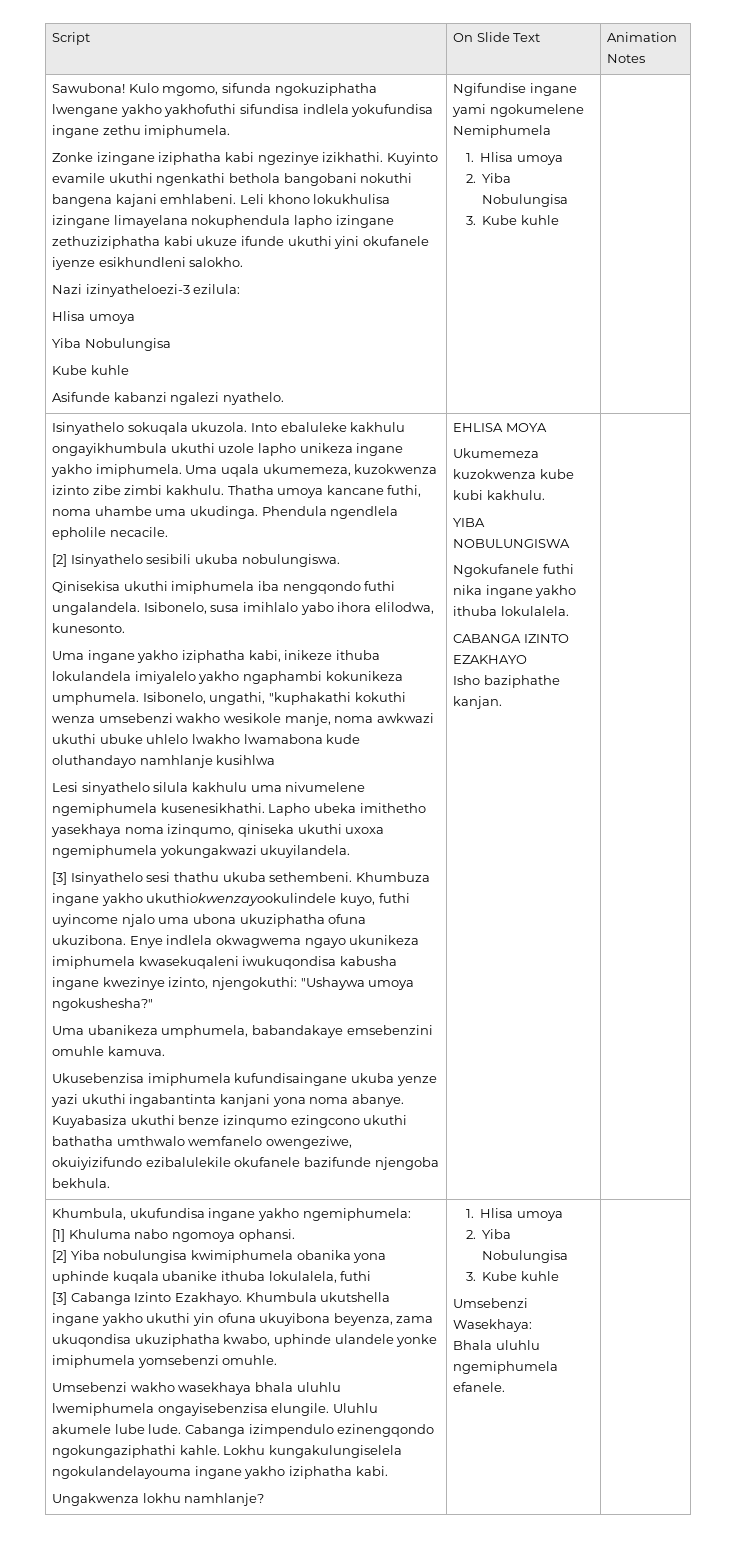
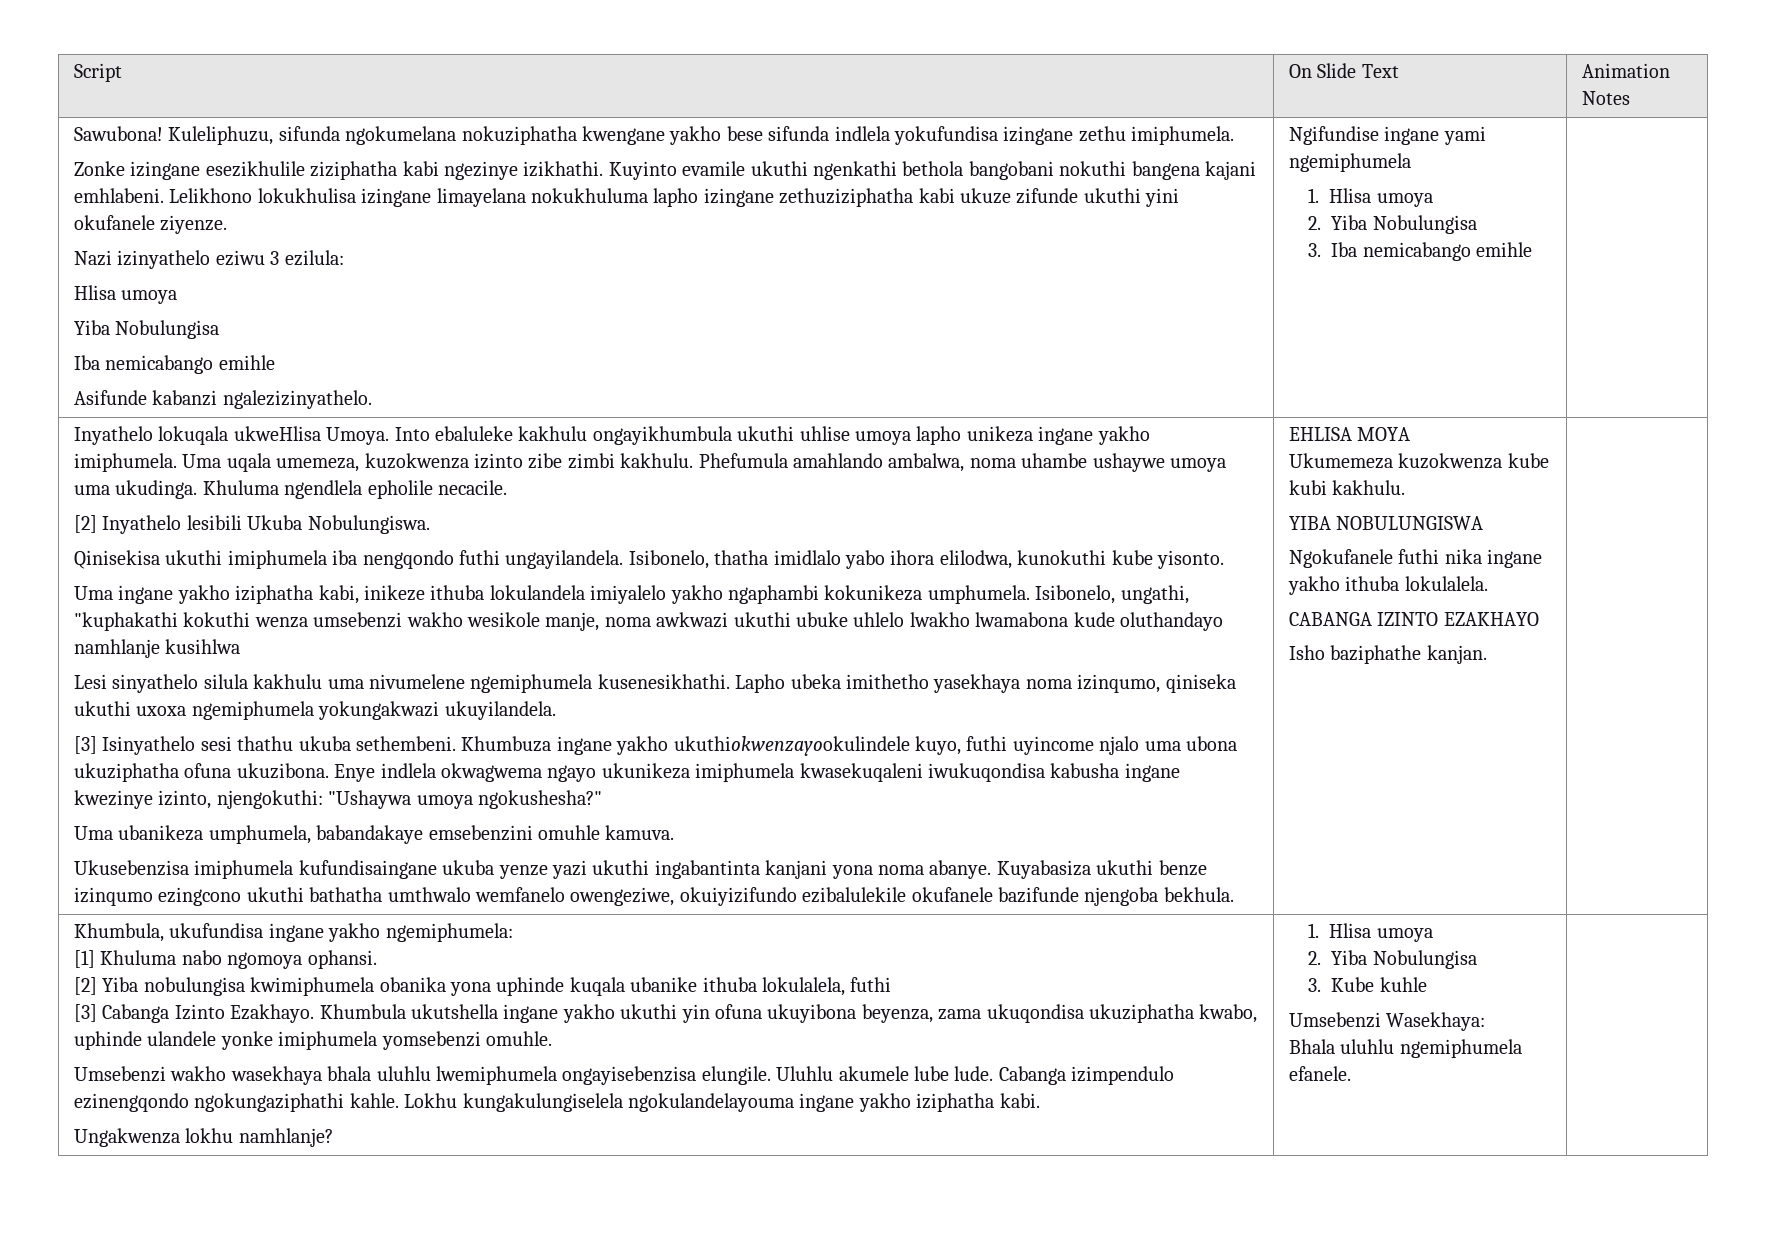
- Kulo mgomo, sifunda ngokuziphatha lwengane yakho yakhofuthi sifundisa indlela yokufundisa ingane zethu imiphumela.
+ Kuleliphuzu, sifunda ngokumelana nokuziphatha kwengane yakho bese sifunda indlela yokufundisa izingane zethu imiphumela.
- Zonke izingane iziphatha kabi ngezinye izikhathi.
+ Zonke izingane esezikhulile ziziphatha kabi ngezinye izikhathi.
- Leli khono lokukhulisa izingane limayelana nokuphendula lapho izingane zethuziziphatha kabi ukuze ifunde ukuthi yini okufanele iyenze esikhundleni salokho.
- Nazi izinyatheloezi-3 ezilula:
+ Lelikhono lokukhulisa izingane limayelana nokukhuluma lapho izingane zethuziziphatha kabi ukuze zifunde ukuthi yini okufanele ziyenze.
+ Nazi izinyathelo eziwu 3 ezilula:
  Hlisa umoya
  Yiba Nobulungisa
- Kube kuhle
+ Iba nemicabango emihle
- Asifunde kabanzi ngalezi nyathelo.
+ Asifunde kabanzi ngalezizinyathelo.
- Ngifundise ingane yami ngokumelene Nemiphumela
+ Ngifundise ingane yami ngemiphumela
  1. Hlisa umoya
  2. Yiba Nobulungisa
- 3. Kube kuhle |
- Isinyathelo sokuqala ukuzola.
+ 3. Iba nemicabango emihle |
+ Inyathelo lokuqala ukweHlisa Umoya.
- Into ebaluleke kakhulu ongayikhumbula ukuthi uzole lapho unikeza ingane yakho imiphumela.
+ Into ebaluleke kakhulu ongayikhumbula ukuthi uhlise umoya lapho unikeza ingane yakho imiphumela.
- Uma uqala ukumemeza, kuzokwenza izinto zibe zimbi kakhulu.
+ Uma uqala umemeza, kuzokwenza izinto zibe zimbi kakhulu.
- Thatha umoya kancane futhi, noma uhambe uma ukudinga.
+ Phefumula amahlando ambalwa, noma uhambe ushaywe umoya uma ukudinga.
- Phendula ngendlela epholile necacile.
+ Khuluma ngendlela epholile necacile.
- [2] Isinyathelo sesibili ukuba nobulungiswa.
+ [2] Inyathelo lesibili Ukuba Nobulungiswa.
- Qinisekisa ukuthi imiphumela iba nengqondo futhi ungalandela. Isibonelo, susa imihlalo yabo ihora elilodwa, kunesonto.
+ Qinisekisa ukuthi imiphumela iba nengqondo futhi ungayilandela. Isibonelo, thatha imidlalo yabo ihora elilodwa, kunokuthi kube yisonto.

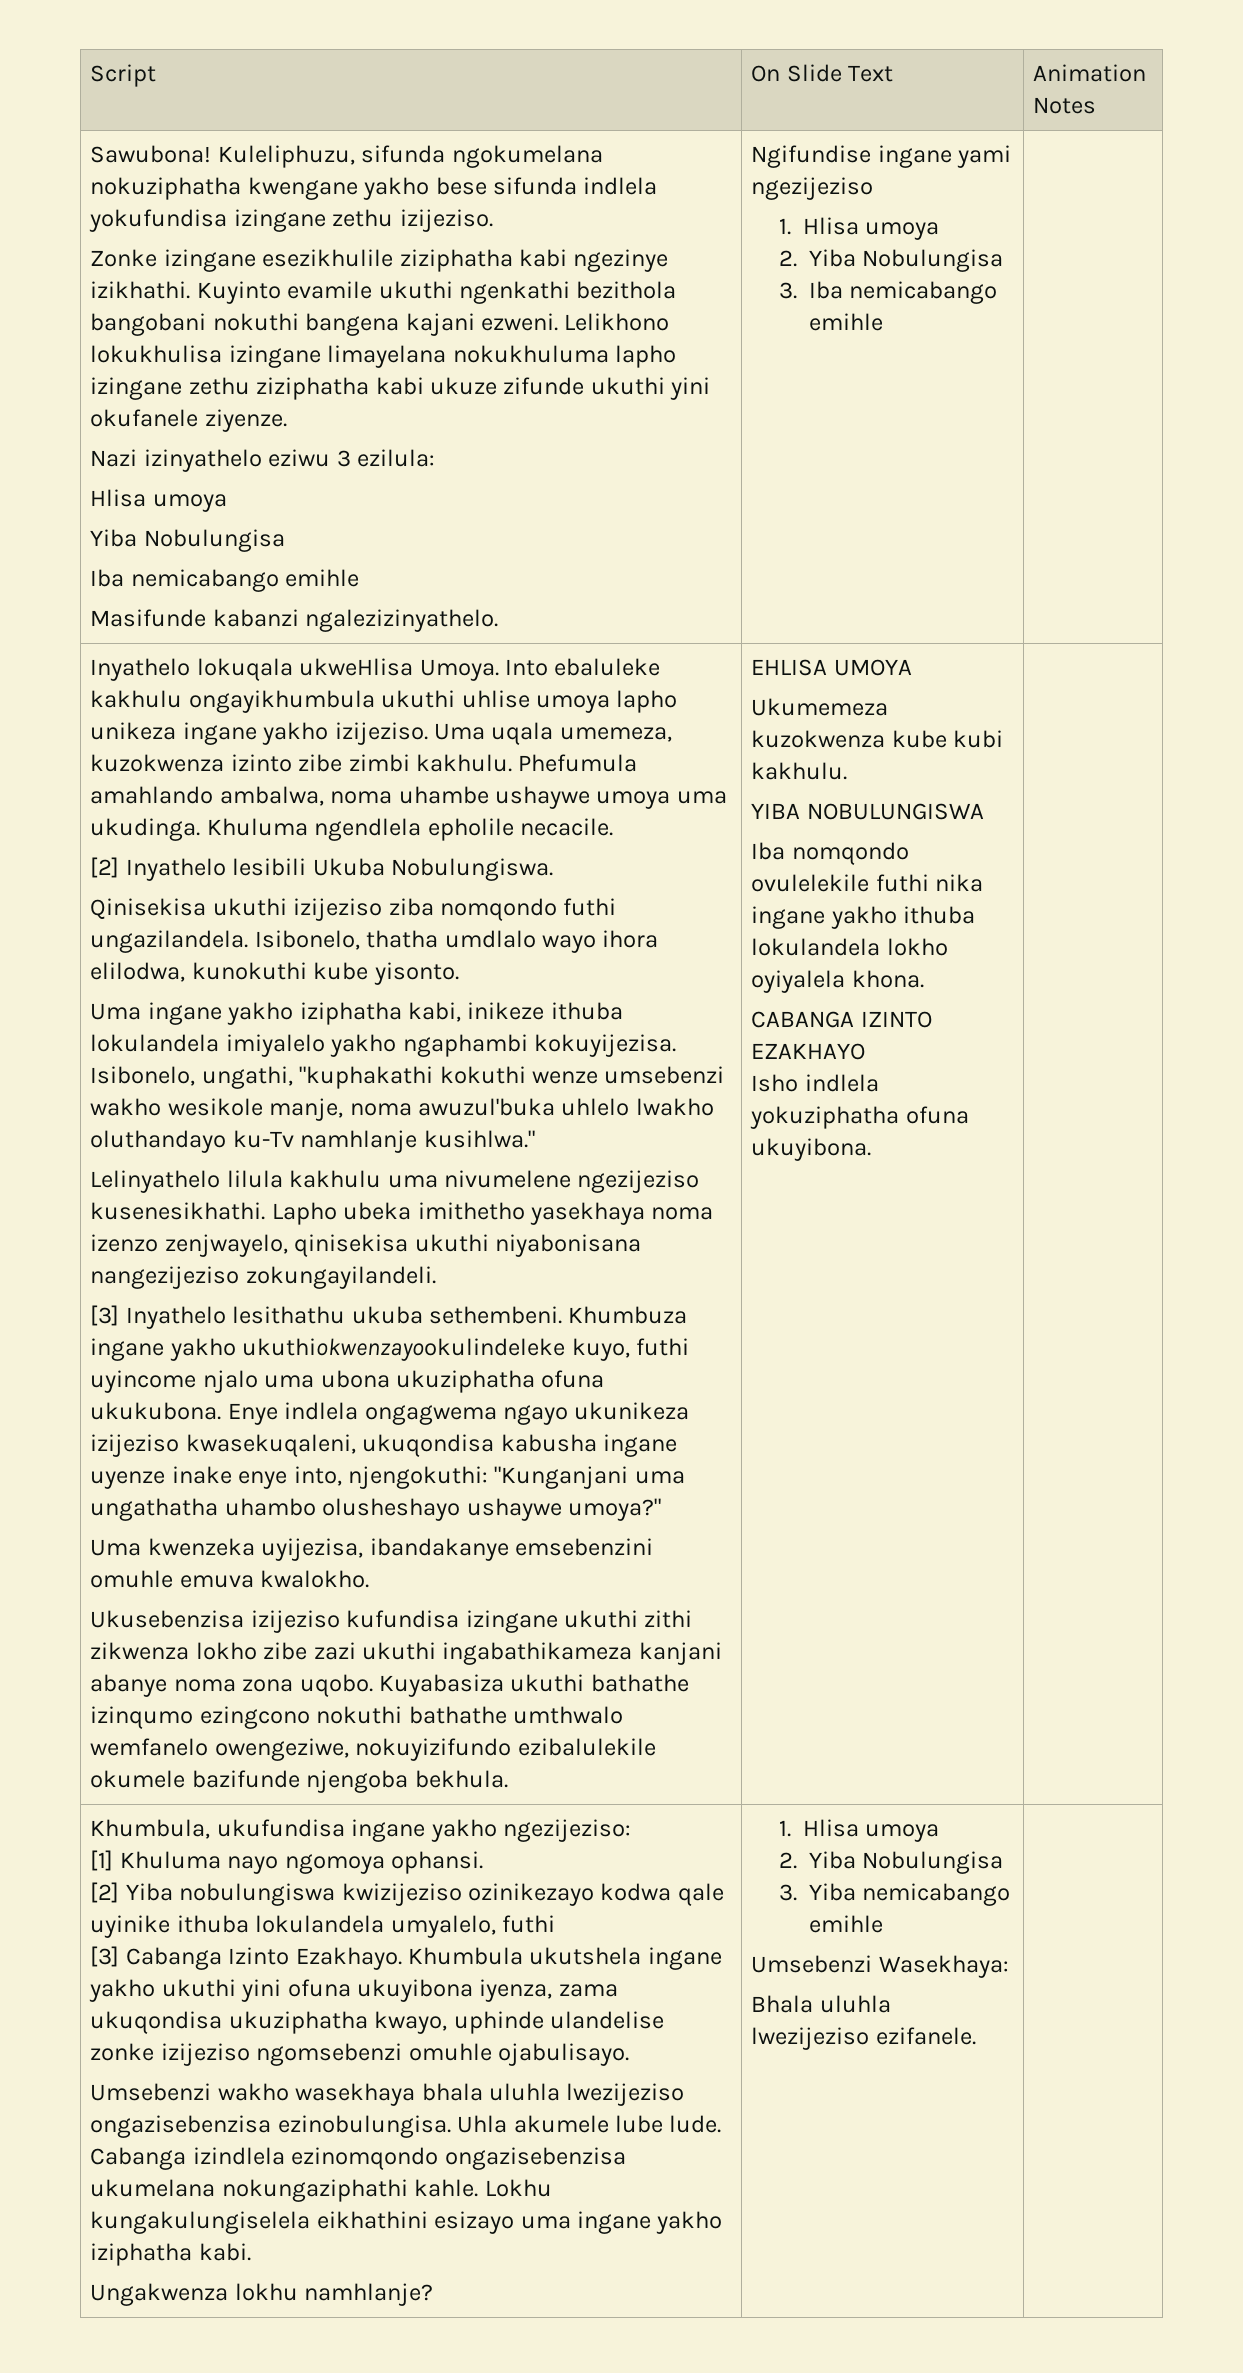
- Kuleliphuzu, sifunda ngokumelana nokuziphatha kwengane yakho bese sifunda indlela yokufundisa izingane zethu imiphumela.
+ Kuleliphuzu, sifunda ngokumelana nokuziphatha kwengane yakho bese sifunda indlela yokufundisa izingane zethu izijeziso.
- Kuyinto evamile ukuthi ngenkathi bethola bangobani nokuthi bangena kajani emhlabeni.
+ Kuyinto evamile ukuthi ngenkathi bezithola bangobani nokuthi bangena kajani ezweni.
- Lelikhono lokukhulisa izingane limayelana nokukhuluma lapho izingane zethuziziphatha kabi ukuze zifunde ukuthi yini okufanele ziyenze.
+ Lelikhono lokukhulisa izingane limayelana nokukhuluma lapho izingane zethu ziziphatha kabi ukuze zifunde ukuthi yini okufanele ziyenze.
- Asifunde kabanzi ngalezizinyathelo.
+ Masifunde kabanzi ngalezizinyathelo.
- Ngifundise ingane yami ngemiphumela
+ Ngifundise ingane yami ngezijeziso
- Into ebaluleke kakhulu ongayikhumbula ukuthi uhlise umoya lapho unikeza ingane yakho imiphumela.
+ Into ebaluleke kakhulu ongayikhumbula ukuthi uhlise umoya lapho unikeza ingane yakho izijeziso.
- Qinisekisa ukuthi imiphumela iba nengqondo futhi ungayilandela. Isibonelo, thatha imidlalo yabo ihora elilodwa, kunokuthi kube yisonto.
+ Qinisekisa ukuthi izijeziso ziba nomqondo futhi ungazilandela. Isibonelo, thatha umdlalo wayo ihora elilodwa, kunokuthi kube yisonto.
- Uma ingane yakho iziphatha kabi, inikeze ithuba lokulandela imiyalelo yakho ngaphambi kokunikeza umphumela.
+ Uma ingane yakho iziphatha kabi, inikeze ithuba lokulandela imiyalelo yakho ngaphambi kokuyijezisa.
- Isibonelo, ungathi, "kuphakathi kokuthi wenza umsebenzi wakho wesikole manje, noma awkwazi ukuthi ubuke uhlelo lwakho lwamabona kude oluthandayo namhlanje kusihlwa
- Lesi sinyathelo silula kakhulu uma nivumelene ngemiphumela kusenesikhathi.
+ Isibonelo, ungathi, "kuphakathi kokuthi wenze umsebenzi wakho wesikole manje, noma awuzul'buka uhlelo lwakho oluthandayo ku-Tv namhlanje kusihlwa."
+ Lelinyathelo lilula kakhulu uma nivumelene ngezijeziso kusenesikhathi.
- Lapho ubeka imithetho yasekhaya noma izinqumo, qiniseka ukuthi uxoxa ngemiphumela yokungakwazi ukuyilandela.
- [3] Isinyathelo sesi thathu ukuba sethembeni.
+ Lapho ubeka imithetho yasekhaya noma izenzo zenjwayelo, qinisekisa ukuthi niyabonisana nangezijeziso zokungayilandeli.
+ [3] Inyathelo lesithathu ukuba sethembeni.
- Khumbuza ingane yakho ukuthiokwenzayookulindele kuyo, futhi uyincome njalo uma ubona ukuziphatha ofuna ukuzibona.
+ Khumbuza ingane yakho ukuthiokwenzayookulindeleke kuyo, futhi uyincome njalo uma ubona ukuziphatha ofuna ukukubona.
- Enye indlela okwagwema ngayo ukunikeza imiphumela kwasekuqaleni iwukuqondisa kabusha ingane kwezinye izinto, njengokuthi: "Ushaywa umoya ngokushesha?"
- Uma ubanikeza umphumela, babandakaye emsebenzini omuhle kamuva.
- Ukusebenzisa imiphumela kufundisaingane ukuba yenze yazi ukuthi ingabantinta kanjani yona noma abanye.
+ Enye indlela ongagwema ngayo ukunikeza izijeziso kwasekuqaleni, ukuqondisa kabusha ingane uyenze inake enye into, njengokuthi: "Kunganjani uma ungathatha uhambo olusheshayo ushaywe umoya?"
+ Uma kwenzeka uyijezisa, ibandakanye emsebenzini omuhle emuva kwalokho.
+ Ukusebenzisa izijeziso kufundisa izingane ukuthi zithi zikwenza lokho zibe zazi ukuthi ingabathikameza kanjani abanye noma zona uqobo.
- Kuyabasiza ukuthi benze izinqumo ezingcono ukuthi bathatha umthwalo wemfanelo owengeziwe, okuiyizifundo ezibalulekile okufanele bazifunde njengoba bekhula.
+ Kuyabasiza ukuthi bathathe izinqumo ezingcono nokuthi bathathe umthwalo wemfanelo owengeziwe, nokuyizifundo ezibalulekile okumele bazifunde njengoba bekhula.
- EHLISA MOYA
+ EHLISA UMOYA
- Ngokufanele futhi nika ingane yakho ithuba lokulalela.
+ Iba nomqondo ovulelekile futhi nika ingane yakho ithuba lokulandela lokho oyiyalela khona.
- Isho baziphathe kanjan.
+ Isho indlela yokuziphatha ofuna ukuyibona.
- Khumbula, ukufundisa ingane yakho ngemiphumela:
+ Khumbula, ukufundisa ingane yakho ngezijeziso:
- [1] Khuluma nabo ngomoya ophansi.
+ [1] Khuluma nayo ngomoya ophansi.
- [2] Yiba nobulungisa kwimiphumela obanika yona uphinde kuqala ubanike ithuba lokulalela, futhi
+ [2] Yiba nobulungiswa kwizijeziso ozinikezayo kodwa qale uyinike ithuba lokulandela umyalelo, futhi
- Khumbula ukutshella ingane yakho ukuthi yin ofuna ukuyibona beyenza, zama ukuqondisa ukuziphatha kwabo, uphinde ulandele yonke imiphumela yomsebenzi omuhle.
- Umsebenzi wakho wasekhaya bhala uluhlu lwemiphumela ongayisebenzisa elungile. Uluhlu akumele lube lude. Cabanga izimpendulo ezinengqondo ngokungaziphathi kahle. Lokhu kungakulungiselela ngokulandelayouma ingane yakho iziphatha kabi.
+ Khumbula ukutshela ingane yakho ukuthi yini ofuna ukuyibona iyenza, zama ukuqondisa ukuziphatha kwayo, uphinde ulandelise zonke izijeziso ngomsebenzi omuhle ojabulisayo.
+ Umsebenzi wakho wasekhaya bhala uluhla lwezijeziso ongazisebenzisa ezinobulungisa. Uhla akumele lube lude. Cabanga izindlela ezinomqondo ongazisebenzisa ukumelana nokungaziphathi kahle. Lokhu kungakulungiselela eikhathini esizayo uma ingane yakho iziphatha kabi.
- 3. Kube kuhle
+ 3. Yiba nemicabango emihle
- Bhala uluhlu ngemiphumela efanele.
+ Bhala uluhla lwezijeziso ezifanele.

